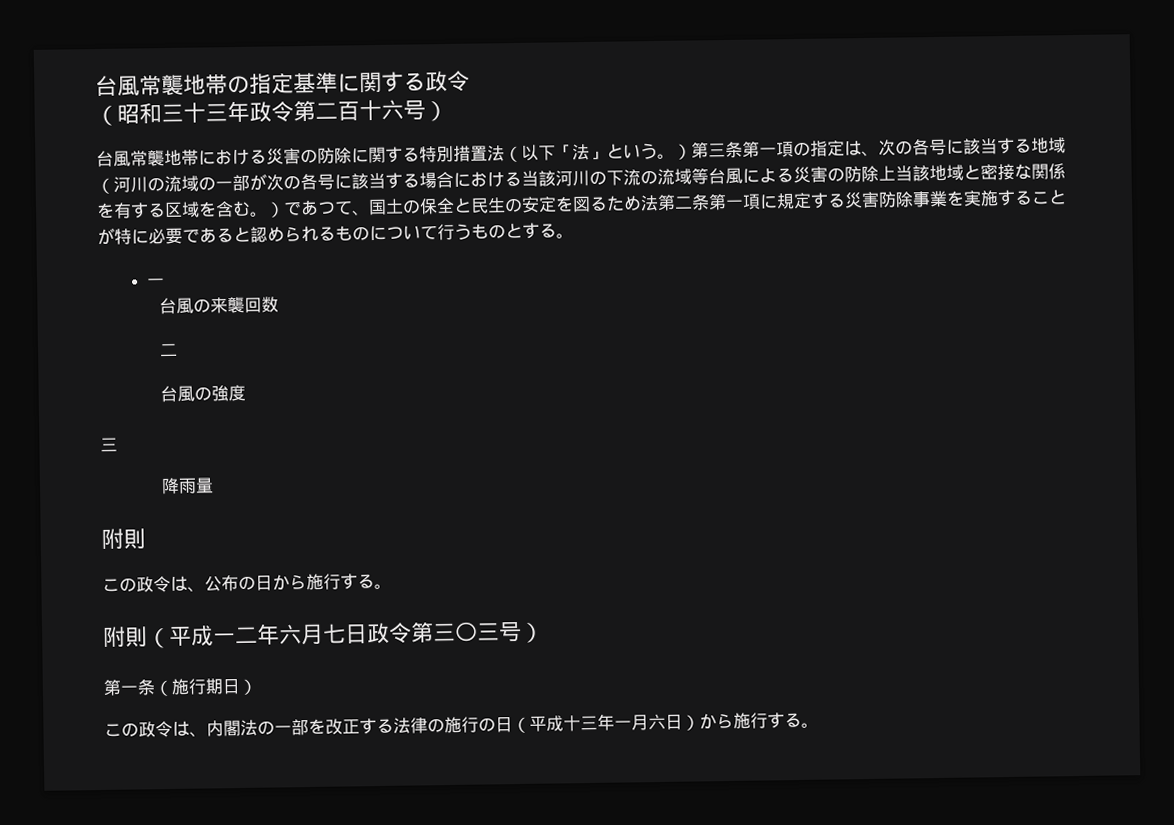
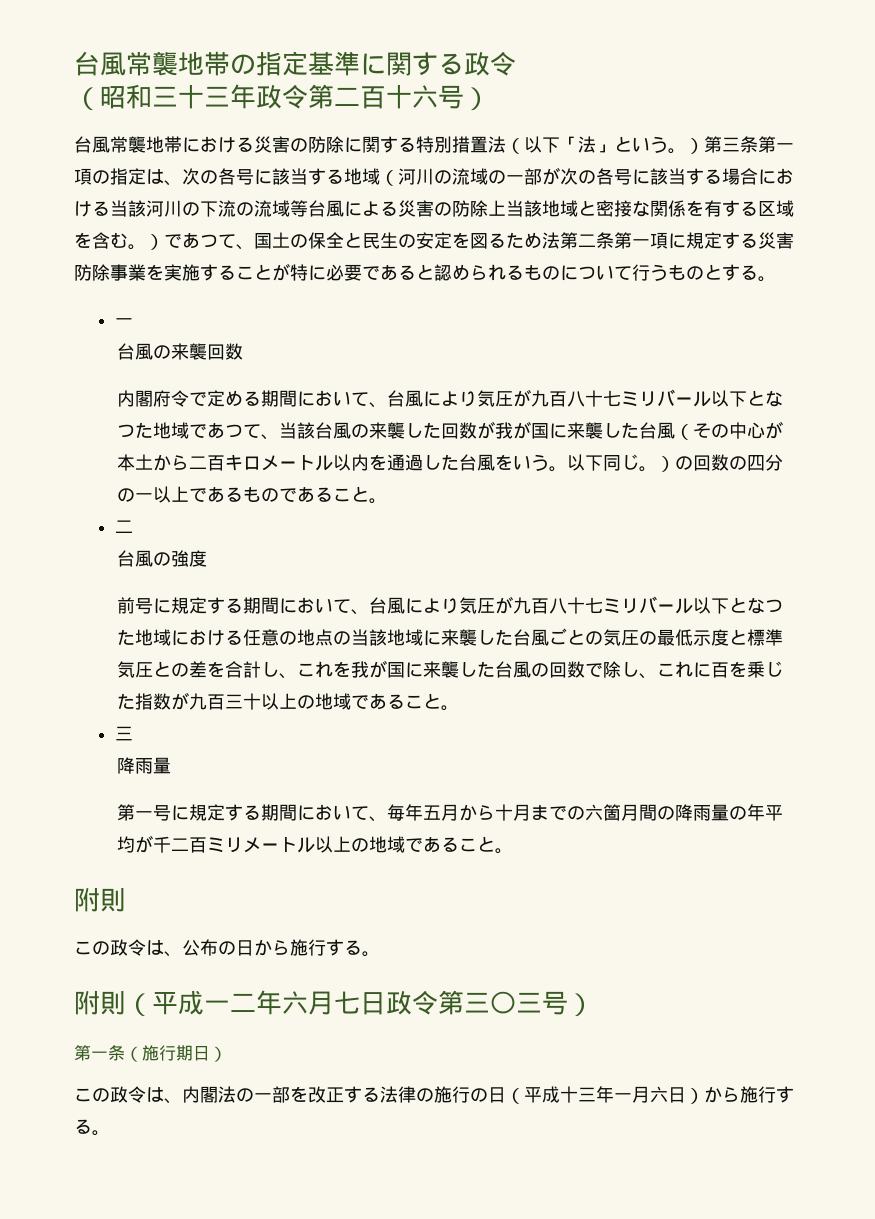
  台風の来襲回数
+ 内閣府令で定める期間において、台風により気圧が九百八十七ミリバール以下となつた地域であつて、当該台風の来襲した回数が我が国に来襲した台風（その中心が本土から二百キロメートル以内を通過した台風をいう。以下同じ。）の回数の四分の一以上であるものであること。
  二
  台風の強度
+ 前号に規定する期間において、台風により気圧が九百八十七ミリバール以下となつた地域における任意の地点の当該地域に来襲した台風ごとの気圧の最低示度と標準気圧との差を合計し、これを我が国に来襲した台風の回数で除し、これに百を乗じた指数が九百三十以上の地域であること。
  三
  降雨量
+ 第一号に規定する期間において、毎年五月から十月までの六箇月間の降雨量の年平均が千二百ミリメートル以上の地域であること。

